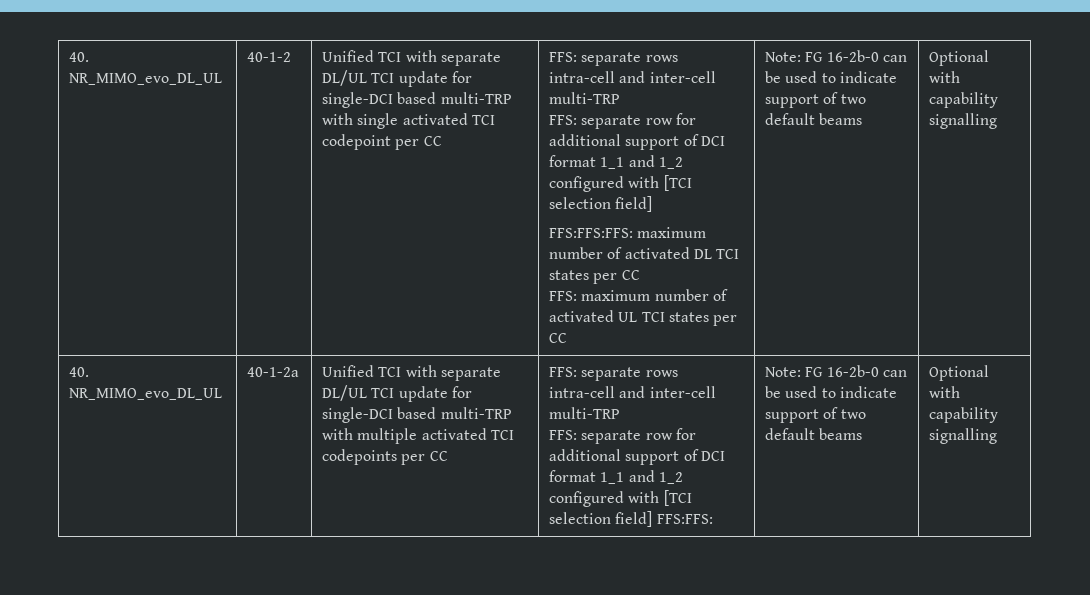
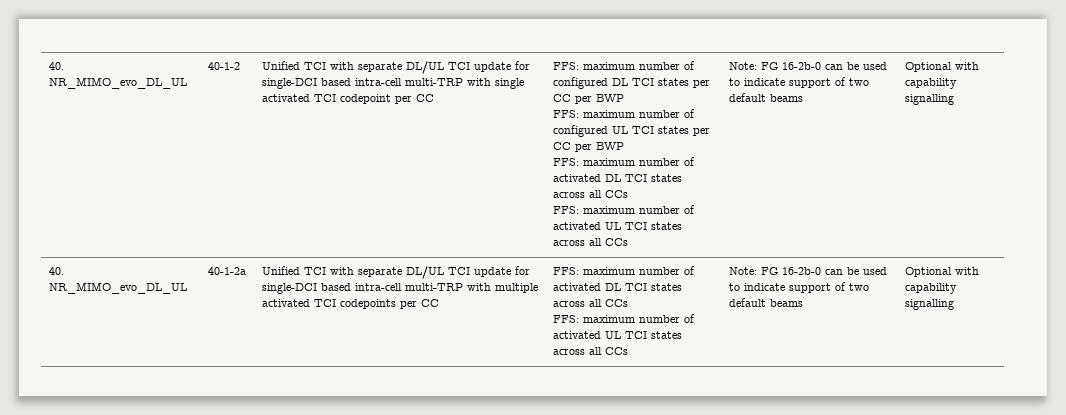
- Unified TCI with separate DL/UL TCI update for single-DCI based multi-TRP with single activated TCI codepoint per CC | FFS: separate rows intra-cell and inter-cell multi-TRP
- FFS: separate row for additional support of DCI format 1_1 and 1_2 configured with [TCI selection field]
- FFS:FFS:FFS: maximum number of activated DL TCI states per CC
- FFS: maximum number of activated UL TCI states per CC
+ Unified TCI with separate DL/UL TCI update for single-DCI based intra-cell multi-TRP with single activated TCI codepoint per CC | FFS: maximum number of configured DL TCI states per CC per BWP
+ FFS: maximum number of configured UL TCI states per CC per BWP
+ FFS: maximum number of activated DL TCI states across all CCs
+ FFS: maximum number of activated UL TCI states across all CCs
- Unified TCI with separate DL/UL TCI update for single-DCI based multi-TRP with multiple activated TCI codepoints per CC | FFS: separate rows intra-cell and inter-cell multi-TRP
- FFS: separate row for additional support of DCI format 1_1 and 1_2 configured with [TCI selection field] FFS:FFS:
+ Unified TCI with separate DL/UL TCI update for single-DCI based intra-cell multi-TRP with multiple activated TCI codepoints per CC | FFS: maximum number of activated DL TCI states across all CCs
+ FFS: maximum number of activated UL TCI states across all CCs

